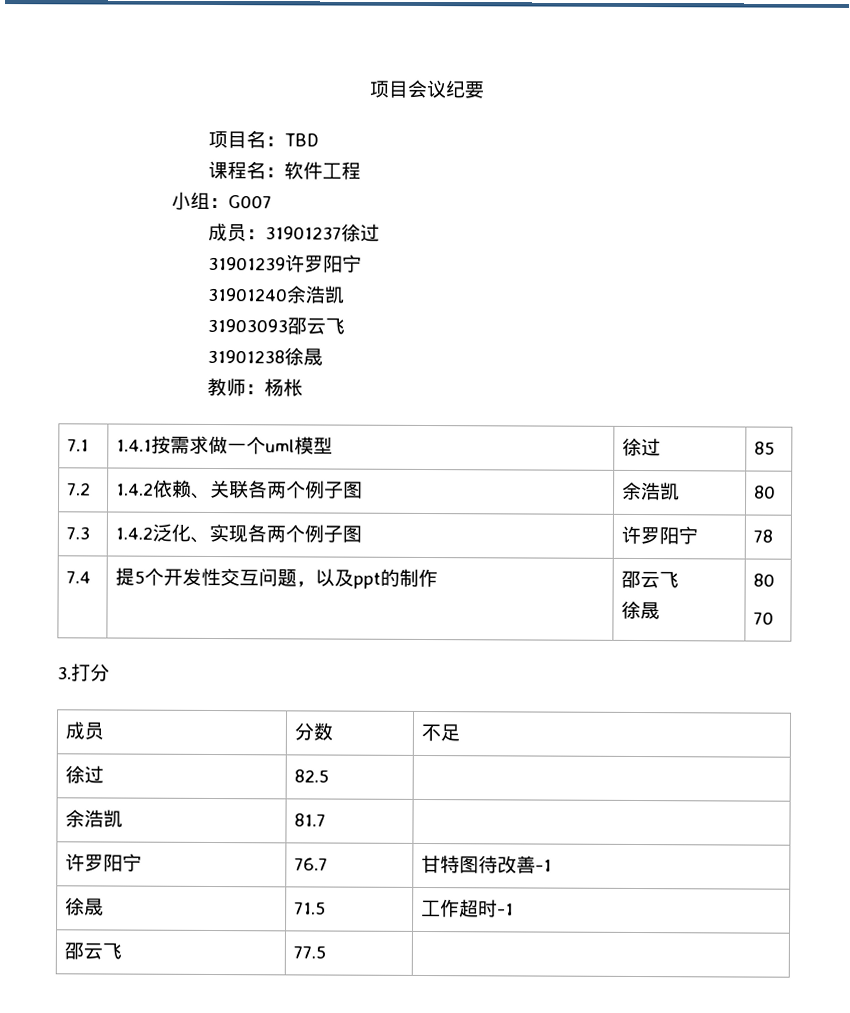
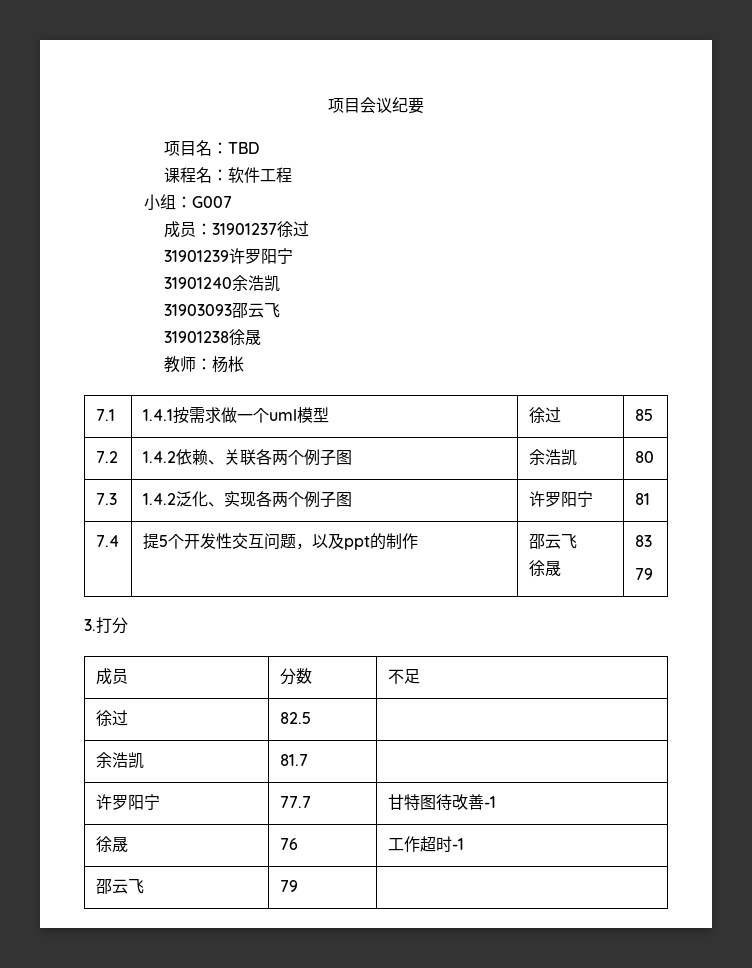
- 7.3 | 1.4.2泛化、实现各两个例子图 | 许罗阳宁 | 78
+ 7.3 | 1.4.2泛化、实现各两个例子图 | 许罗阳宁 | 81
  7.4 | 提5个开发性交互问题，以及ppt的制作 | 邵云飞
- 徐晟 | 80
- 70
+ 徐晟 | 83
+ 79
- 许罗阳宁 | 76.7 | 甘特图待改善-1
+ 许罗阳宁 | 77.7 | 甘特图待改善-1
- 徐晟 | 71.5 | 工作超时-1
+ 徐晟 | 76 | 工作超时-1
- 邵云飞 | 77.5 |
+ 邵云飞 | 79 |

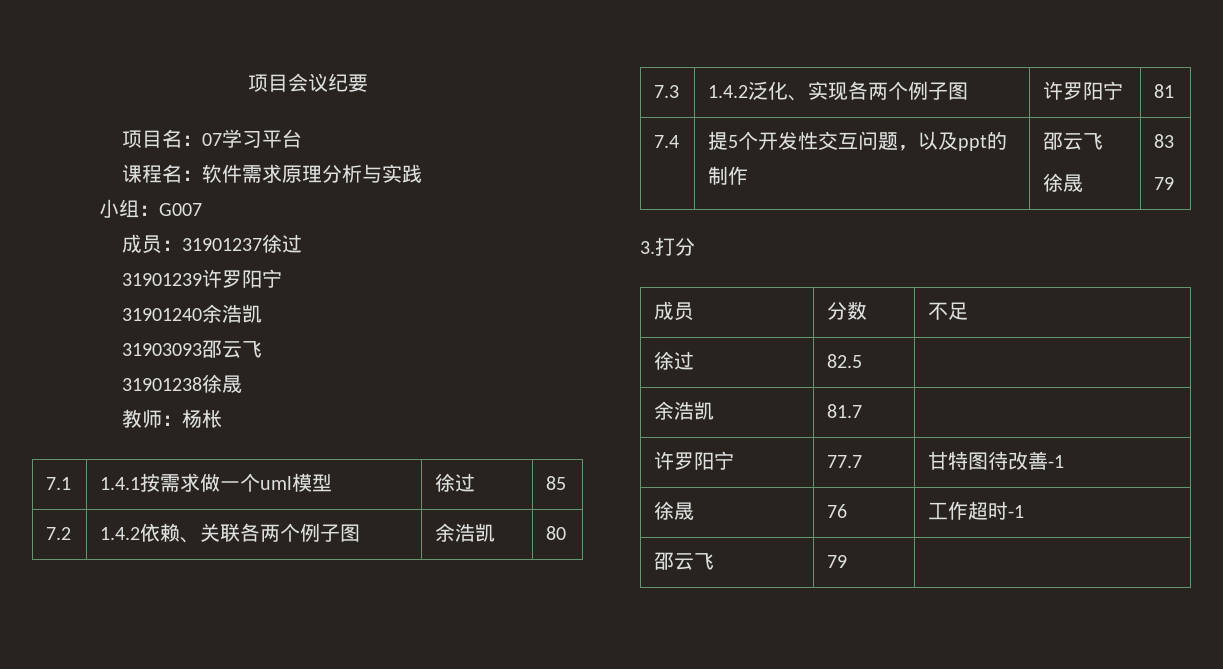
- 项目名：TBD
+ 项目名：07学习平台
- 课程名：软件工程
+ 课程名：软件需求原理分析与实践

